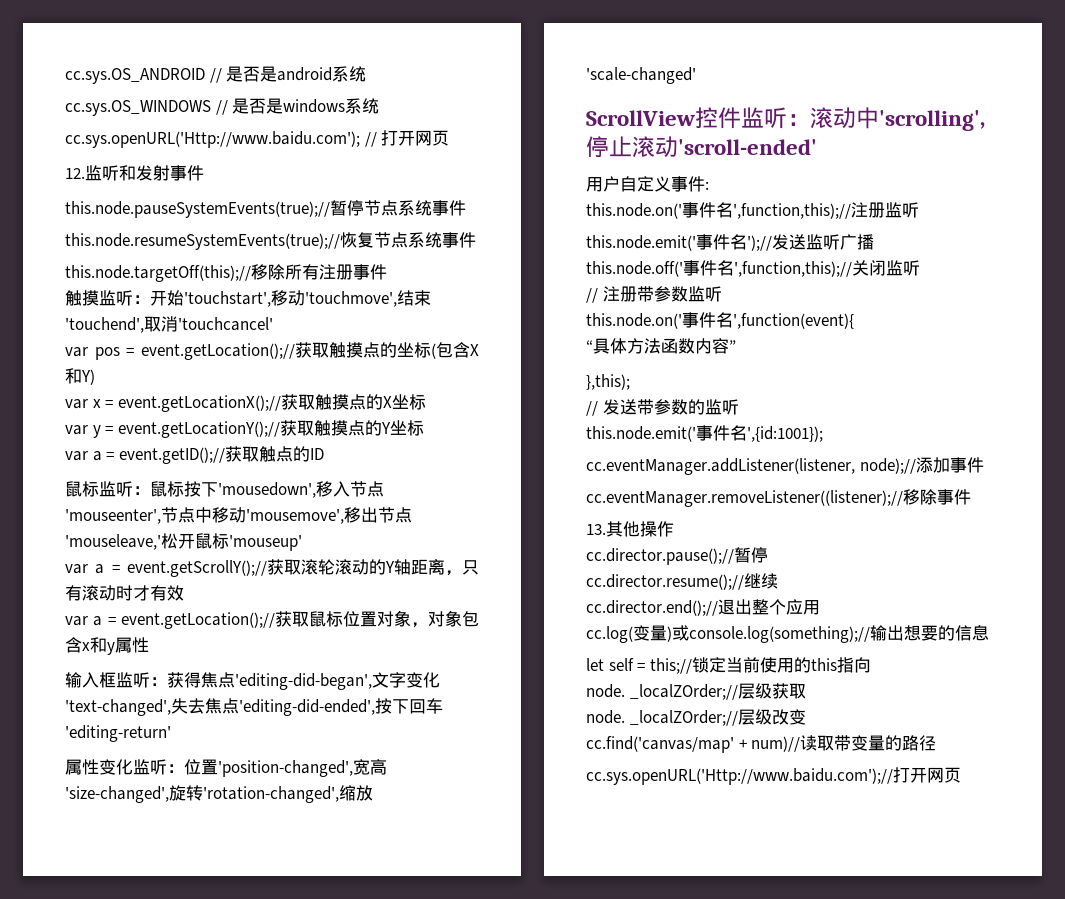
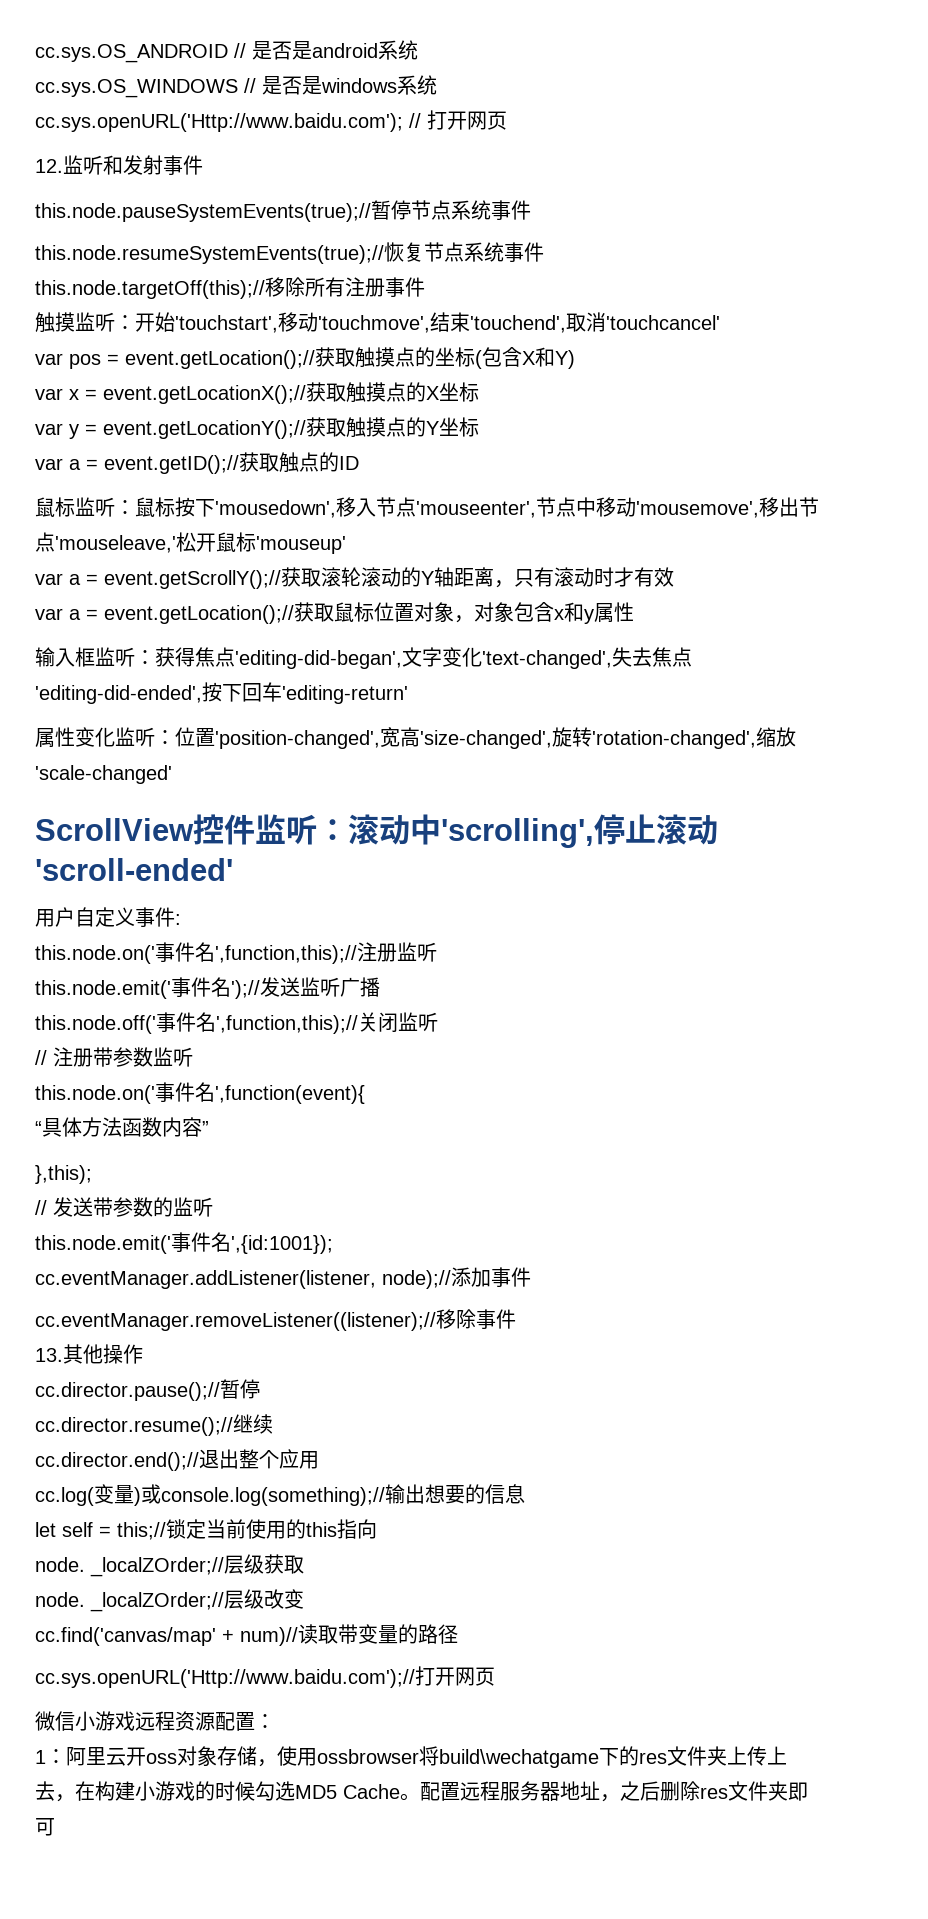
+ 微信小游戏远程资源配置：
+ 1：阿里云开oss对象存储，使用ossbrowser将build\wechatgame下的res文件夹上传上去，在构建小游戏的时候勾选MD5 Cache。配置远程服务器地址，之后删除res文件夹即可

